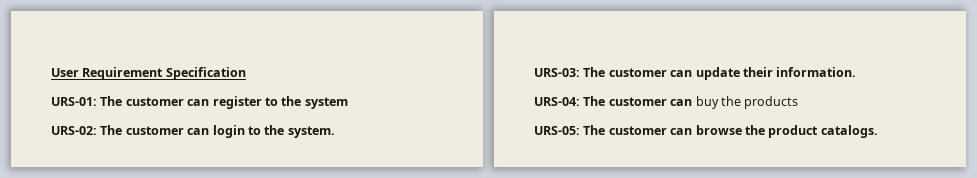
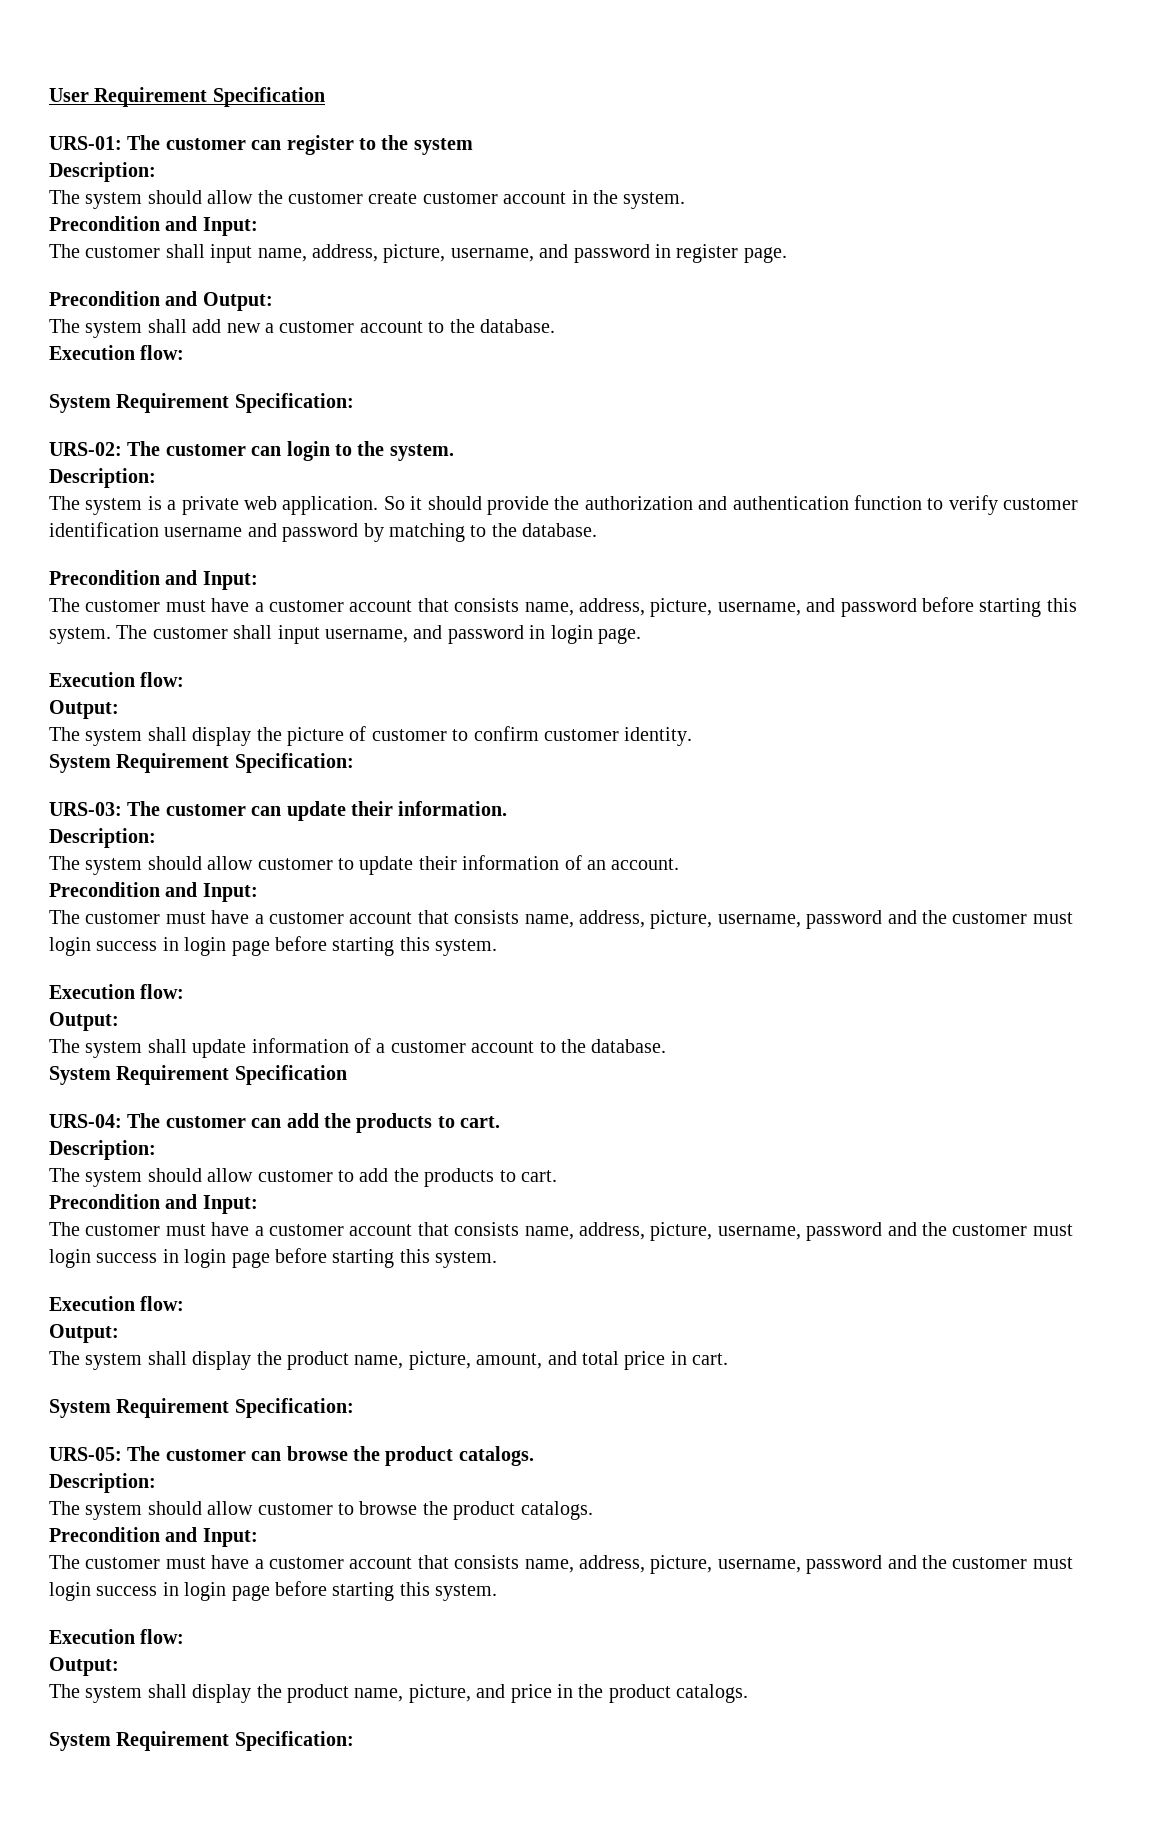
  URS-01: The customer can register to the system
+ Description:
+ The system should allow the customer create customer account in the system.
+ Precondition and Input:
+ The customer shall input name, address, picture, username, and password in register page.
+ Precondition and Output:
+ The system shall add new a customer account to the database.
+ Execution flow:
+ System Requirement Specification:
  URS-02: The customer can login to the system.
+ Description:
+ The system is a private web application. So it should provide the authorization and authentication function to verify customer identification username and password by matching to the database.
+ Precondition and Input:
+ The customer must have a customer account that consists name, address, picture, username, and password before starting this system. The customer shall input username, and password in login page.
+ Execution flow:
+ Output:
+ The system shall display the picture of customer to confirm customer identity.
+ System Requirement Specification:
  URS-03: The customer can update their information.
+ Description:
+ The system should allow customer to update their information of an account.
+ Precondition and Input:
+ The customer must have a customer account that consists name, address, picture, username, password and the customer must login success in login page before starting this system.
+ Execution flow:
+ Output:
+ The system shall update information of a customer account to the database.
+ System Requirement Specification
- URS-04: The customer can buy the products
+ URS-04: The customer can add the products to cart.
+ Description:
+ The system should allow customer to add the products to cart.
+ Precondition and Input:
+ The customer must have a customer account that consists name, address, picture, username, password and the customer must login success in login page before starting this system.
+ Execution flow:
+ Output:
+ The system shall display the product name, picture, amount, and total price in cart.
+ System Requirement Specification:
  URS-05: The customer can browse the product catalogs.
+ Description:
+ The system should allow customer to browse the product catalogs.
+ Precondition and Input:
+ The customer must have a customer account that consists name, address, picture, username, password and the customer must login success in login page before starting this system.
+ Execution flow:
+ Output:
+ The system shall display the product name, picture, and price in the product catalogs.
+ System Requirement Specification:

